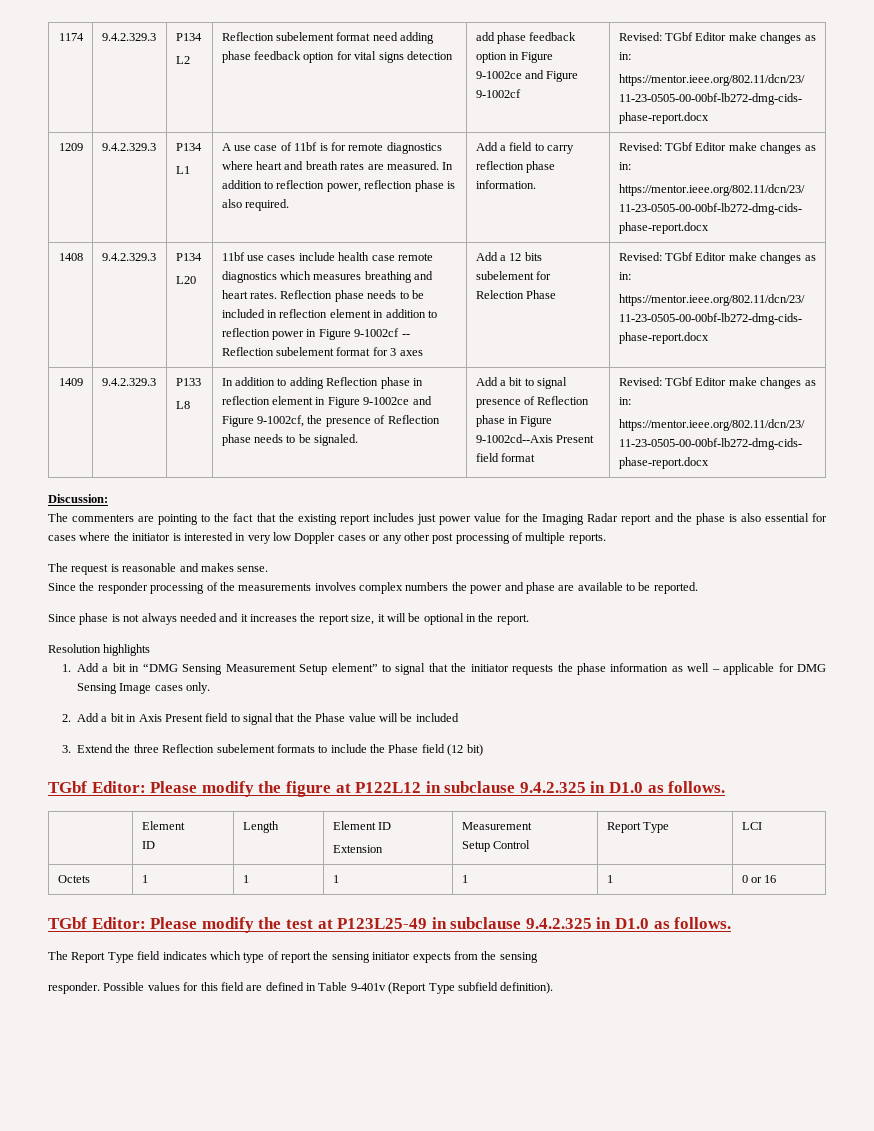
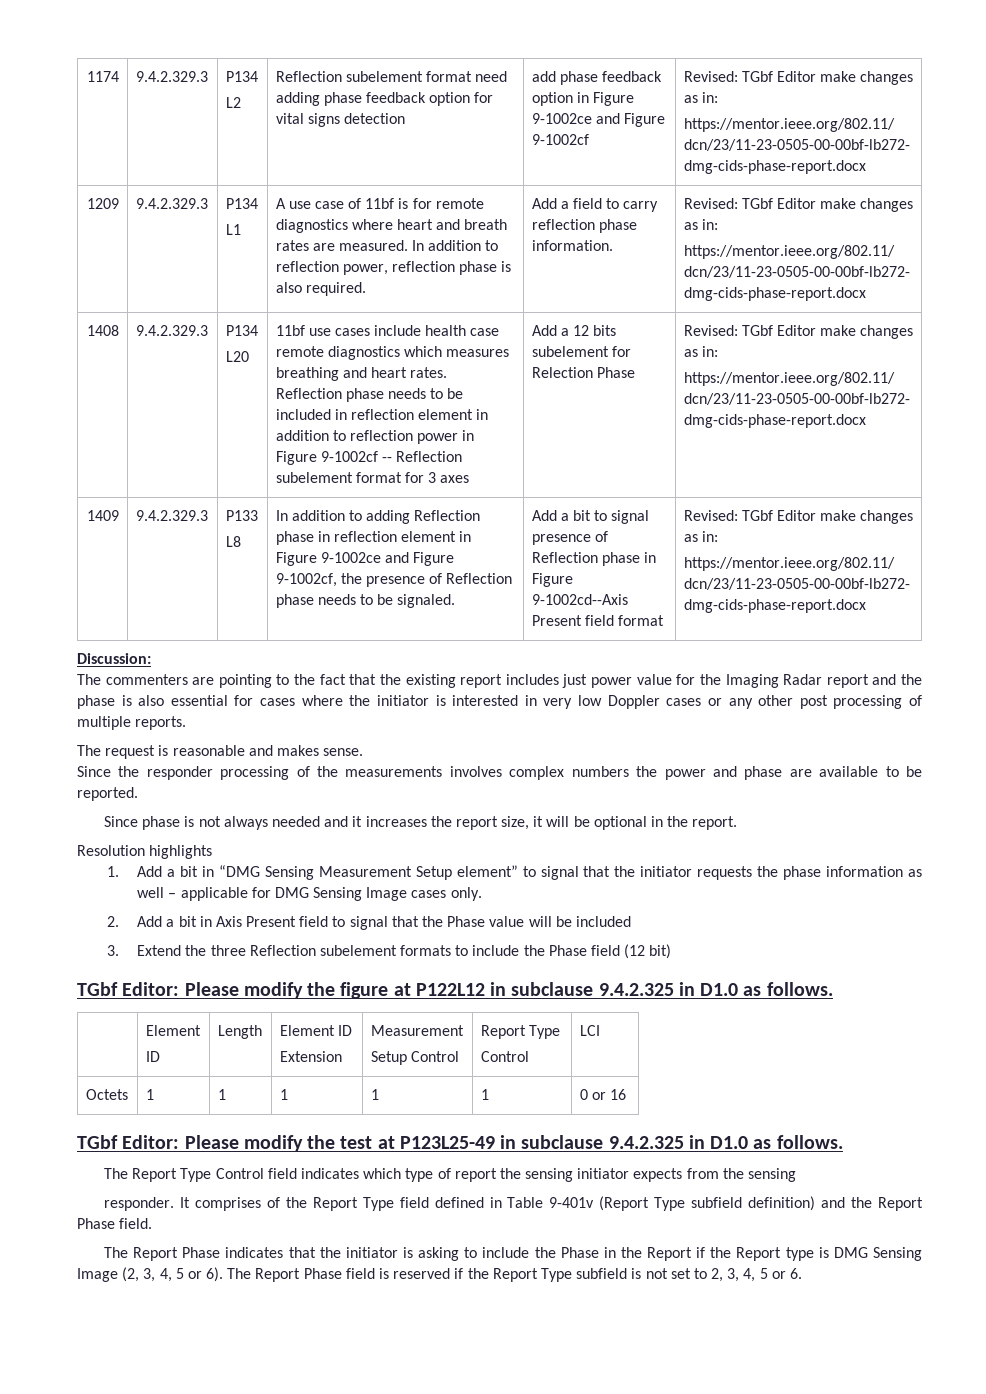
  TGbf Editor: Please modify the figure at P122L12 in subclause 9.4.2.325 in D1.0 as follows.
  | Element
  ID | Length | Element ID
  Extension | Measurement
- Setup Control | Report Type | LCI
+ Setup Control | Report Type
+ Control | LCI
- The Report Type field indicates which type of report the sensing initiator expects from the sensing
+ The Report Type Control field indicates which type of report the sensing initiator expects from the sensing
- Possible values for this field are defined in Table 9-401v (Report Type subfield definition).
+ It comprises of the Report Type field defined in Table 9-401v (Report Type subfield definition) and the Report Phase field.
+ The Report Phase indicates that the initiator is asking to include the Phase in the Report if the Report type is DMG Sensing Image (2, 3, 4, 5 or 6). The Report Phase field is reserved if the Report Type subfield is not set to 2, 3, 4, 5 or 6.

